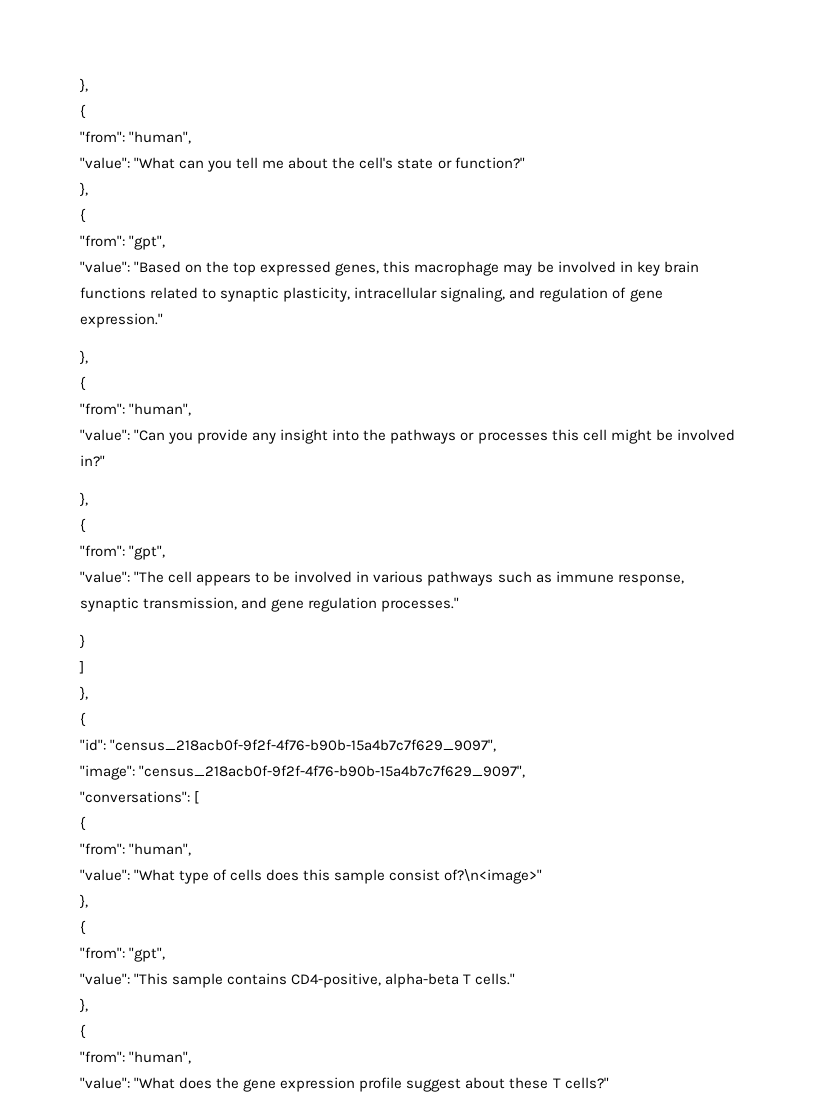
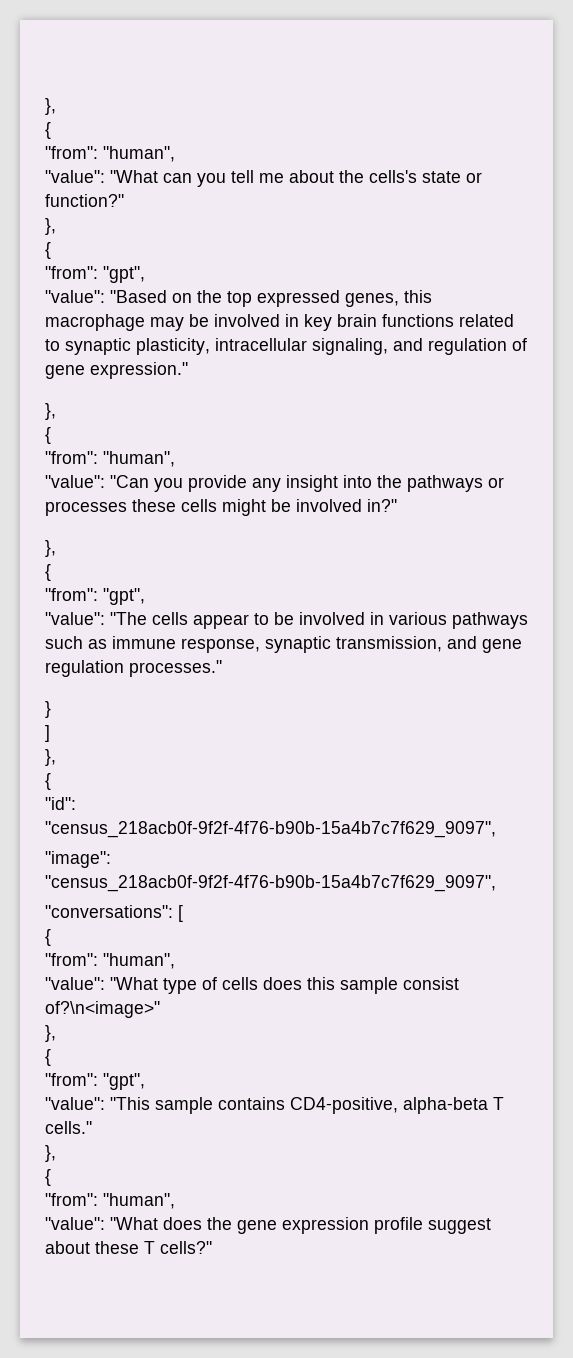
- "value": "What can you tell me about the cell's state or function?"
+ "value": "What can you tell me about the cells's state or function?"
- "value": "Can you provide any insight into the pathways or processes this cell might be involved in?"
+ "value": "Can you provide any insight into the pathways or processes these cells might be involved in?"
- "value": "The cell appears to be involved in various pathways such as immune response, synaptic transmission, and gene regulation processes."
+ "value": "The cells appear to be involved in various pathways such as immune response, synaptic transmission, and gene regulation processes."

